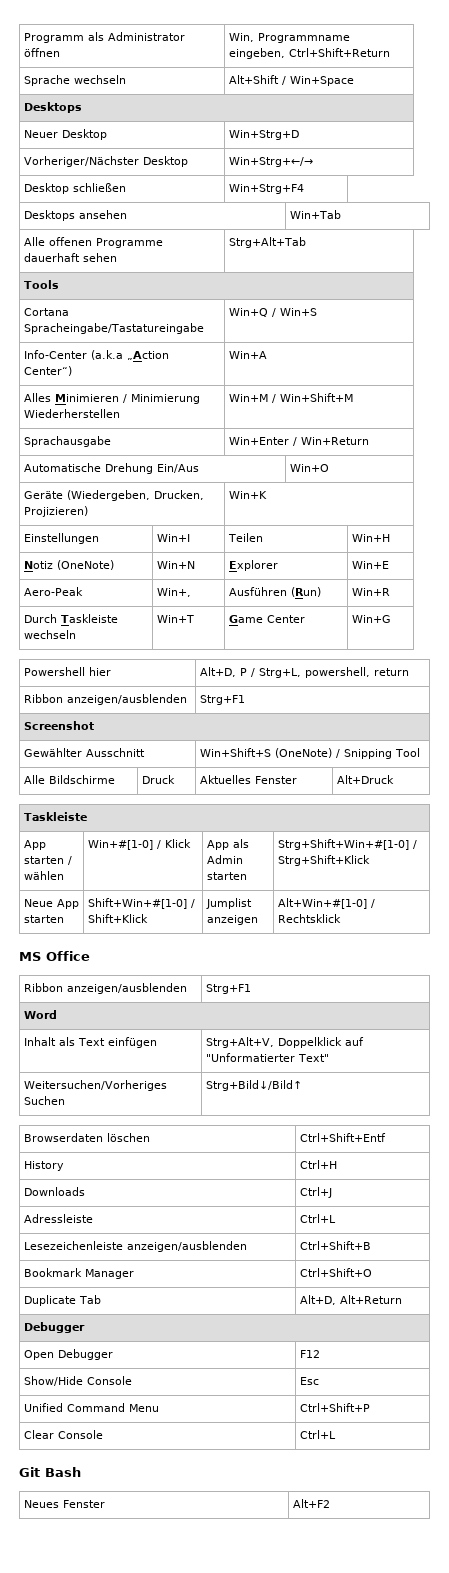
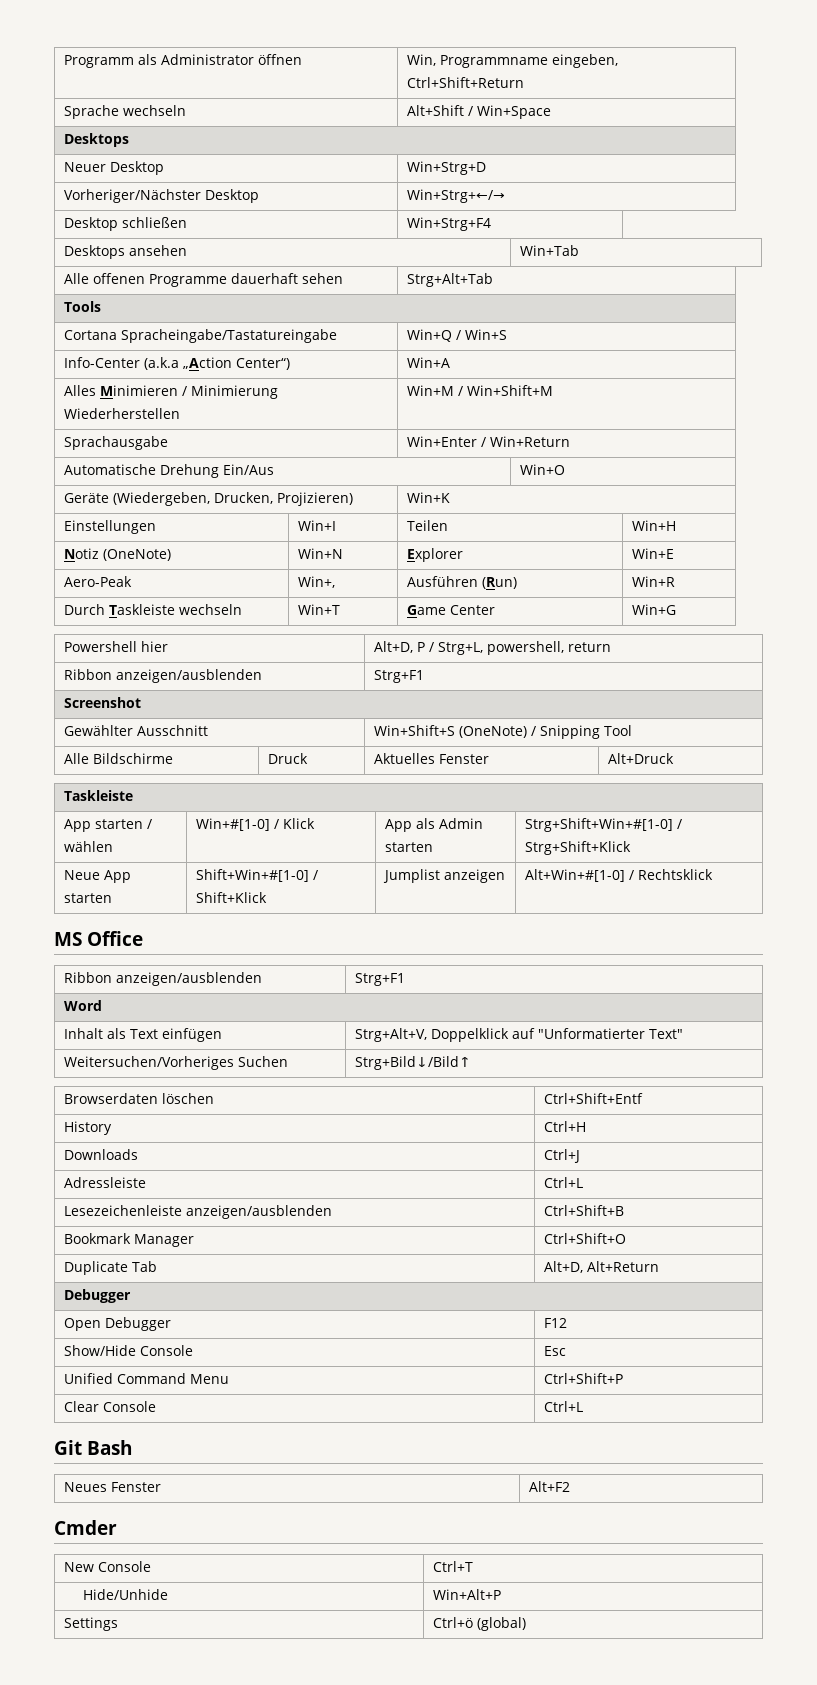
+ Cmder
+ New Console | Ctrl+T
+ Hide/Unhide | Win+Alt+P
+ Settings | Ctrl+ö (global)

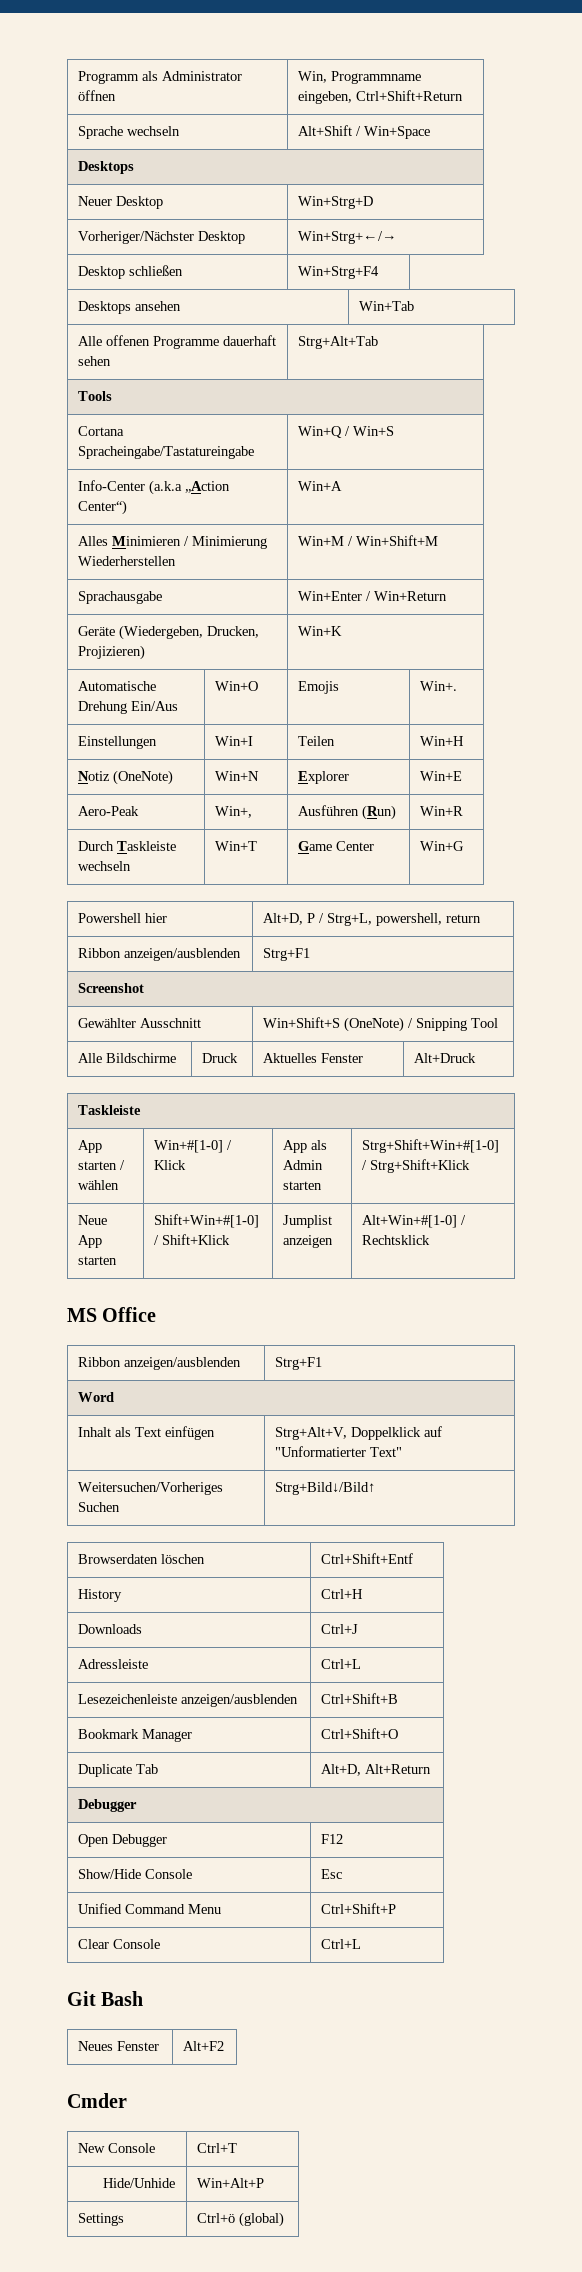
- Automatische Drehung Ein/Aus | Win+O
+ Automatische Drehung Ein/Aus | Win+O | Emojis | Win+.

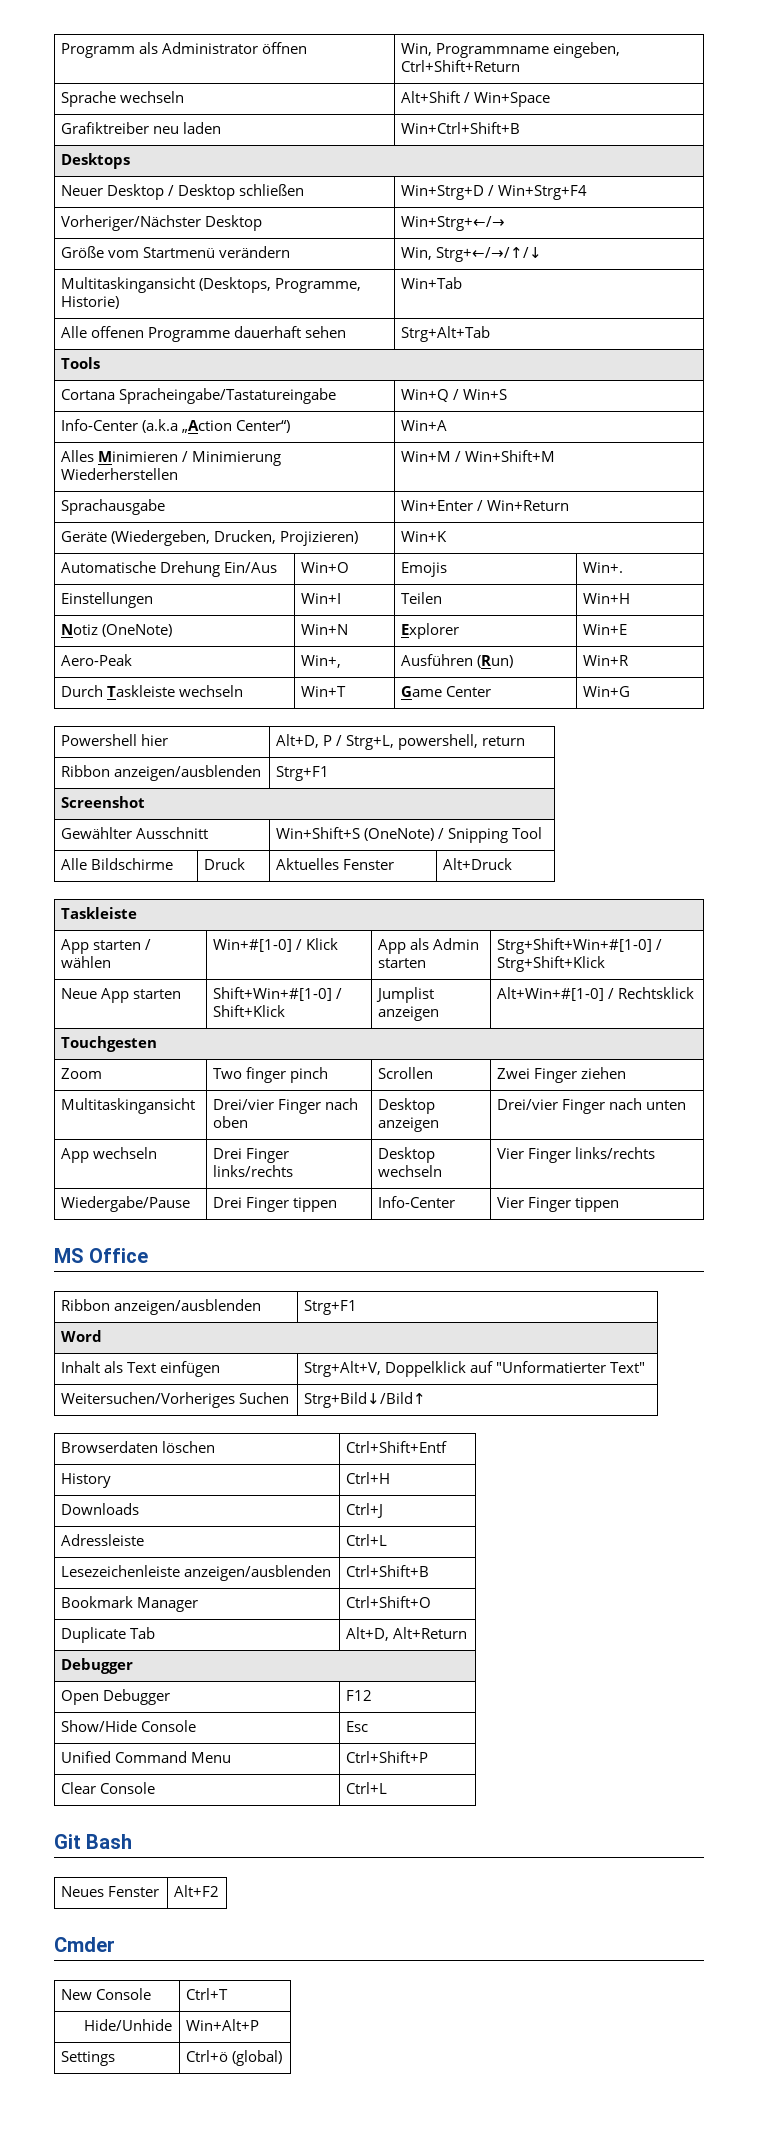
+ Grafiktreiber neu laden | Win+Ctrl+Shift+B
- Neuer Desktop | Win+Strg+D
+ Neuer Desktop / Desktop schließen | Win+Strg+D / Win+Strg+F4
- Desktop schließen | Win+Strg+F4
- Desktops ansehen | Win+Tab
+ Größe vom Startmenü verändern | Win, Strg+←/→/↑/↓
+ Multitaskingansicht (Desktops, Programme, Historie) | Win+Tab
+ Touchgesten
+ Zoom | Two finger pinch | Scrollen | Zwei Finger ziehen
+ Multitaskingansicht | Drei/vier Finger nach oben | Desktop anzeigen | Drei/vier Finger nach unten
+ App wechseln | Drei Finger links/rechts | Desktop wechseln | Vier Finger links/rechts
+ Wiedergabe/Pause | Drei Finger tippen | Info-Center | Vier Finger tippen

